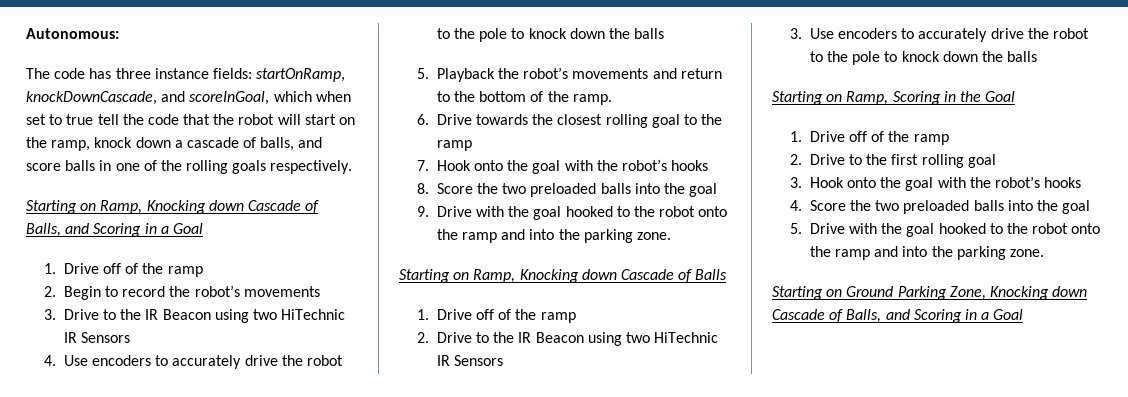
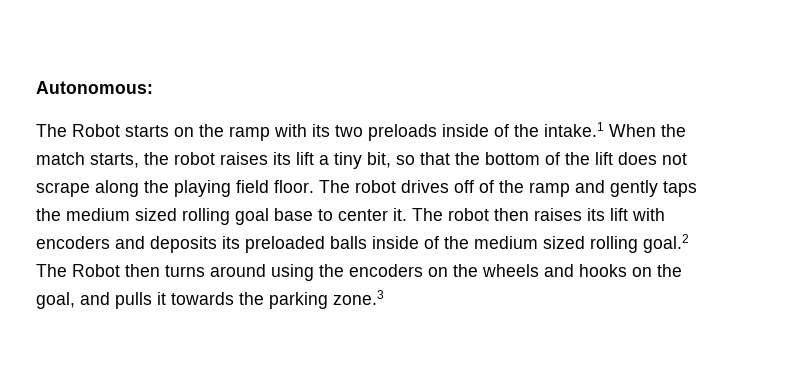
- The code has three instance fields: startOnRamp, knockDownCascade, and scoreInGoal, which when set to true tell the code that the robot will start on the ramp, knock down a cascade of balls, and score balls in one of the rolling goals respectively.
- Starting on Ramp, Knocking down Cascade of Balls, and Scoring in a Goal
- 1. Drive off of the ramp
- 2. Begin to record the robot’s movements
- 3. Drive to the IR Beacon using two HiTechnic IR Sensors
- 4. Use encoders to accurately drive the robot to the pole to knock down the balls
- 5. Playback the robot’s movements and return to the bottom of the ramp.
- 6. Drive towards the closest rolling goal to the ramp
- 7. Hook onto the goal with the robot’s hooks
- 8. Score the two preloaded balls into the goal
- 9. Drive with the goal hooked to the robot onto the ramp and into the parking zone.
- Starting on Ramp, Knocking down Cascade of Balls
- 1. Drive off of the ramp
- 2. Drive to the IR Beacon using two HiTechnic IR Sensors
- 3. Use encoders to accurately drive the robot to the pole to knock down the balls
- Starting on Ramp, Scoring in the Goal
- 1. Drive off of the ramp
- 2. Drive to the first rolling goal
- 3. Hook onto the goal with the robot’s hooks
- 4. Score the two preloaded balls into the goal
- 5. Drive with the goal hooked to the robot onto the ramp and into the parking zone.
- Starting on Ground Parking Zone, Knocking down Cascade of Balls, and Scoring in a Goal
+ The Robot starts on the ramp with its two preloads inside of the intake.1 When the match starts, the robot raises its lift a tiny bit, so that the bottom of the lift does not scrape along the playing field floor. The robot drives off of the ramp and gently taps the medium sized rolling goal base to center it. The robot then raises its lift with encoders and deposits its preloaded balls inside of the medium sized rolling goal.2 The Robot then turns around using the encoders on the wheels and hooks on the goal, and pulls it towards the parking zone.3

